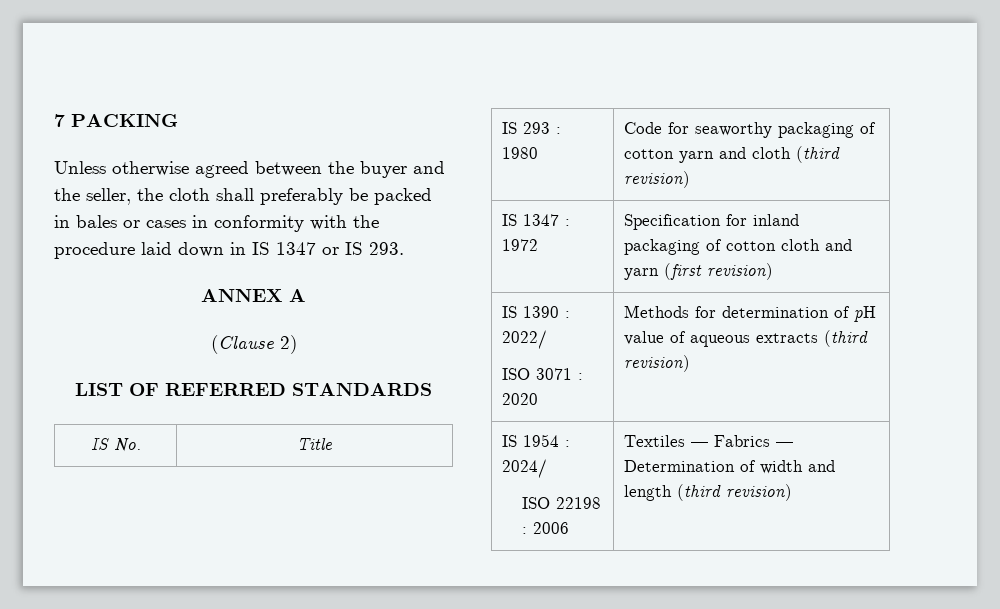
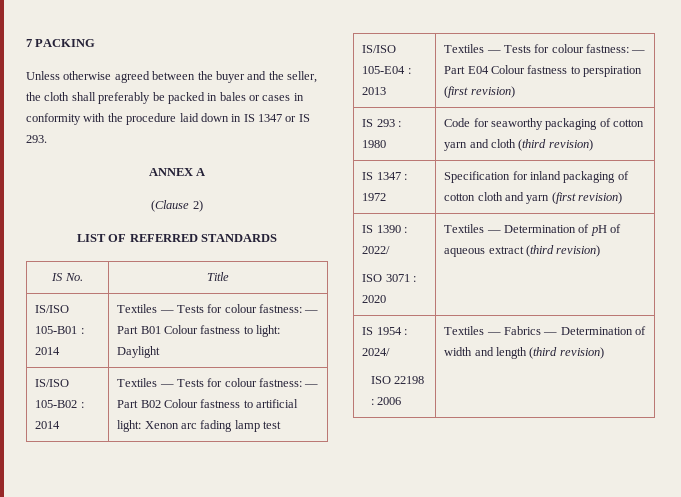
+ IS/ISO 105-B01 : 2014 | Textiles — Tests for colour fastness: — Part B01 Colour fastness to light: Daylight
+ IS/ISO 105-B02 : 2014 | Textiles — Tests for colour fastness: — Part B02 Colour fastness to artificial light: Xenon arc fading lamp test
+ IS/ISO 105-E04 : 2013 | Textiles — Tests for colour fastness: — Part E04 Colour fastness to perspiration (first revision)
  IS 1390 : 2022/
- ISO 3071 : 2020 | Methods for determination of pH value of aqueous extracts (third revision)
+ ISO 3071 : 2020 | Textiles — Determination of pH of aqueous extract (third revision)

